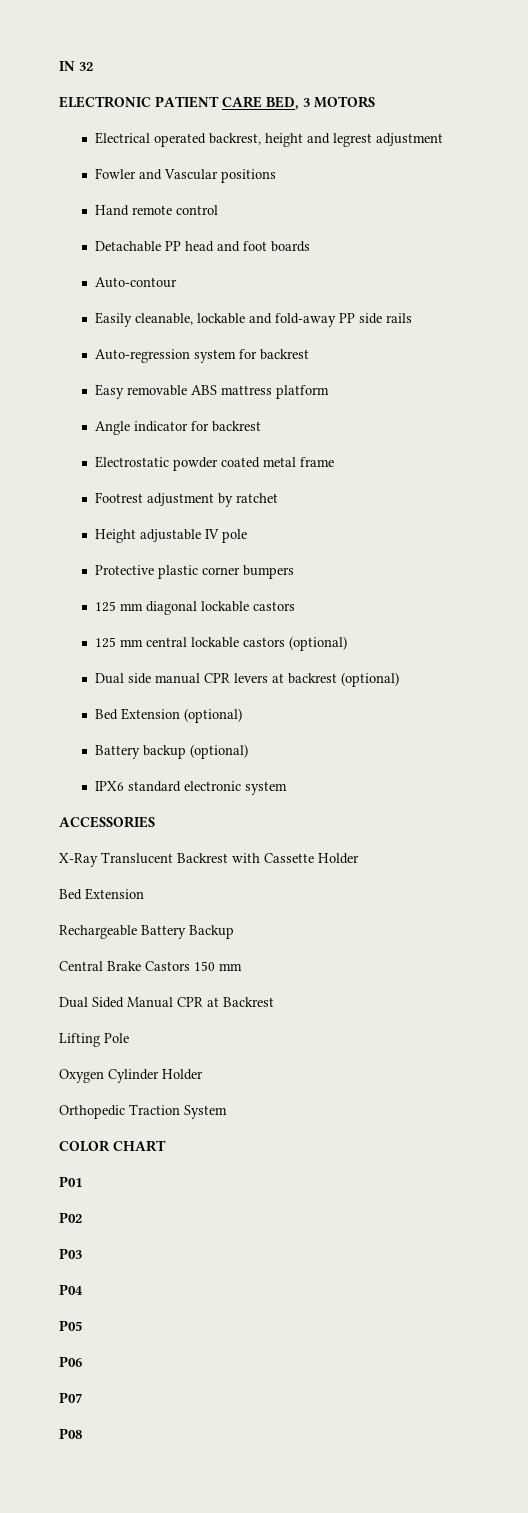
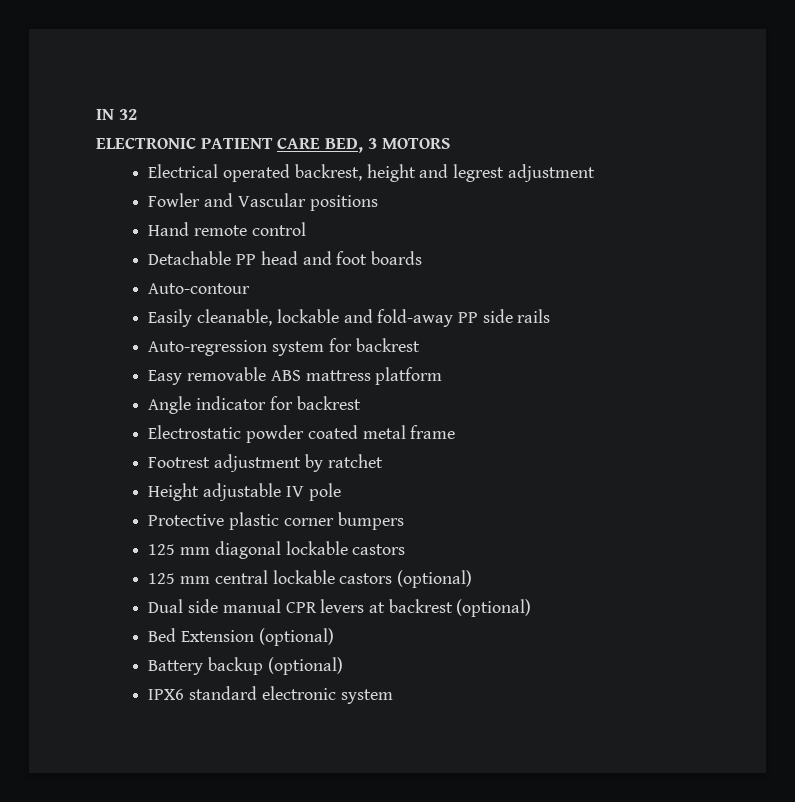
- ACCESSORIES
- X-Ray Translucent Backrest with Cassette Holder
- Bed Extension
- Rechargeable Battery Backup
- Central Brake Castors 150 mm
- Dual Sided Manual CPR at Backrest
- Lifting Pole
- Oxygen Cylinder Holder
- Orthopedic Traction System
- COLOR CHART
- P01
- P02
- P03
- P04
- P05
- P06
- P07
- P08

